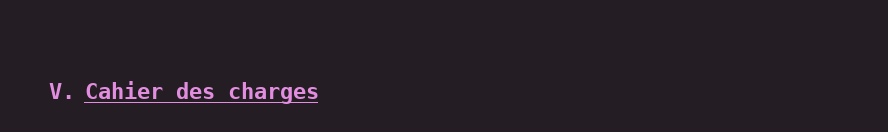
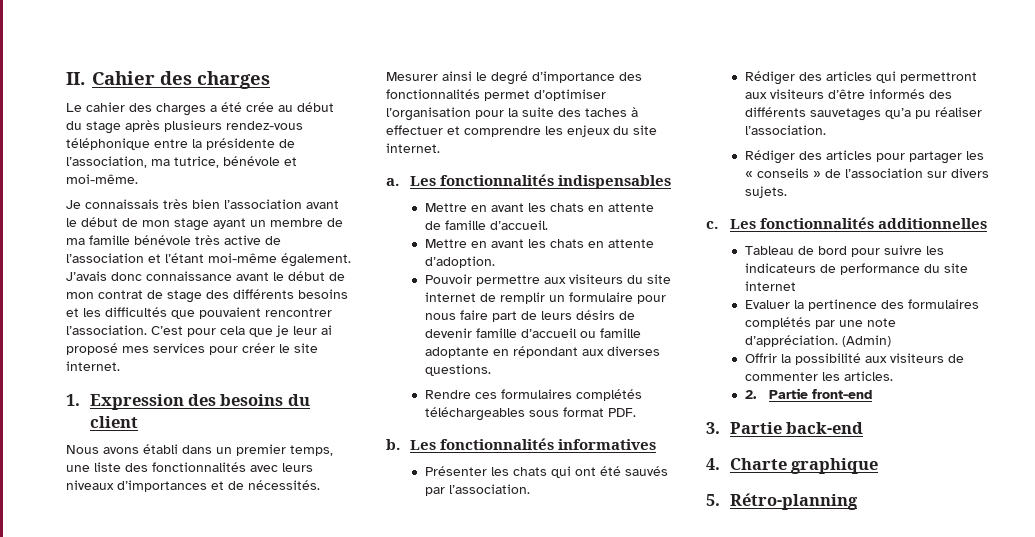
- V. Cahier des charges
+ II. Cahier des charges
+ Le cahier des charges a été crée au début du stage après plusieurs rendez-vous téléphonique entre la présidente de l’association, ma tutrice, bénévole et moi-même.
+ Je connaissais très bien l’association avant le début de mon stage ayant un membre de ma famille bénévole très active de l’association et l’étant moi-même également. J’avais donc connaissance avant le début de mon contrat de stage des différents besoins et les difficultés que pouvaient rencontrer l’association. C’est pour cela que je leur ai proposé mes services pour créer le site internet.
+ 1. Expression des besoins du client
+ Nous avons établi dans un premier temps, une liste des fonctionnalités avec leurs niveaux d’importances et de nécessités. Mesurer ainsi le degré d’importance des fonctionnalités permet d’optimiser l’organisation pour la suite des taches à effectuer et comprendre les enjeux du site internet.
+ a. Les fonctionnalités indispensables
+ Mettre en avant les chats en attente de famille d’accueil.
+ Mettre en avant les chats en attente d’adoption.
+ Pouvoir permettre aux visiteurs du site internet de remplir un formulaire pour nous faire part de leurs désirs de devenir famille d’accueil ou famille adoptante en répondant aux diverses questions.
+ Rendre ces formulaires complétés téléchargeables sous format PDF.
+ b. Les fonctionnalités informatives
+ Présenter les chats qui ont été sauvés par l’association.
+ Rédiger des articles qui permettront aux visiteurs d’être informés des différents sauvetages qu’a pu réaliser l’association.
+ Rédiger des articles pour partager les « conseils » de l’association sur divers sujets.
+ c. Les fonctionnalités additionnelles
+ Tableau de bord pour suivre les indicateurs de performance du site internet
+ Evaluer la pertinence des formulaires complétés par une note d’appréciation. (Admin)
+ Offrir la possibilité aux visiteurs de commenter les articles.
+ 2. Partie front-end
+ 3. Partie back-end
+ 4. Charte graphique
+ 5. Rétro-planning

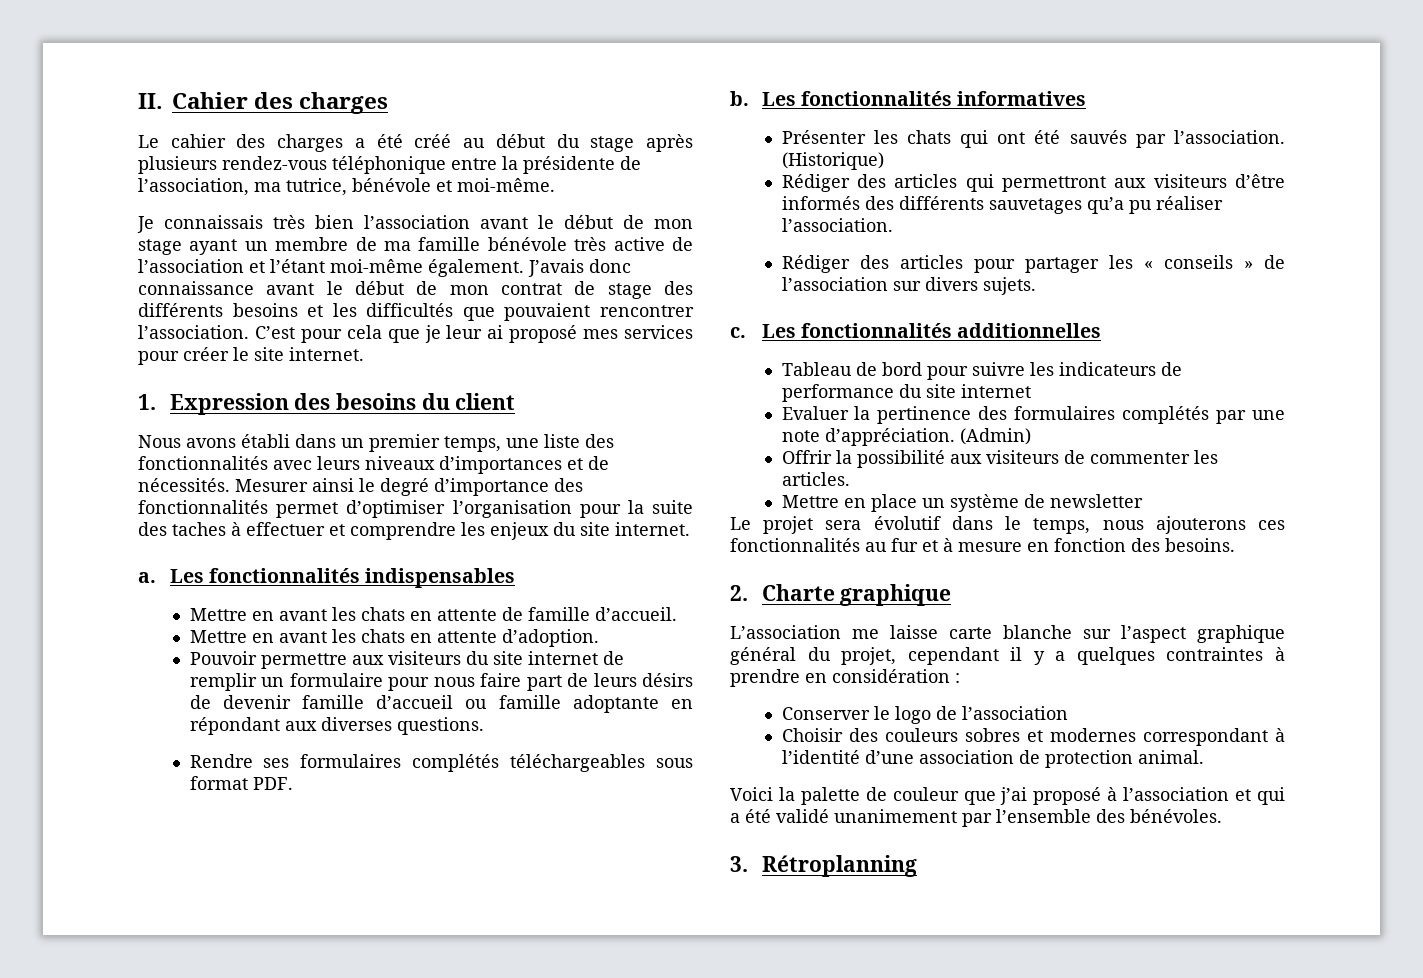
- Le cahier des charges a été crée au début du stage après plusieurs rendez-vous téléphonique entre la présidente de l’association, ma tutrice, bénévole et moi-même.
+ Le cahier des charges a été créé au début du stage après plusieurs rendez-vous téléphonique entre la présidente de l’association, ma tutrice, bénévole et moi-même.
- Rendre ces formulaires complétés téléchargeables sous format PDF.
+ Rendre ses formulaires complétés téléchargeables sous format PDF.
+ (Historique)
- 2. Partie front-end
- 3. Partie back-end
- 4. Charte graphique
- 5. Rétro-planning
+ Mettre en place un système de newsletter
+ Le projet sera évolutif dans le temps, nous ajouterons ces fonctionnalités au fur et à mesure en fonction des besoins.
+ 2. Charte graphique
+ L’association me laisse carte blanche sur l’aspect graphique général du projet, cependant il y a quelques contraintes à prendre en considération :
+ Conserver le logo de l’association
+ Choisir des couleurs sobres et modernes correspondant à l’identité d’une association de protection animal.
+ Voici la palette de couleur que j’ai proposé à l’association et qui a été validé unanimement par l’ensemble des bénévoles.
+ 3. Rétroplanning

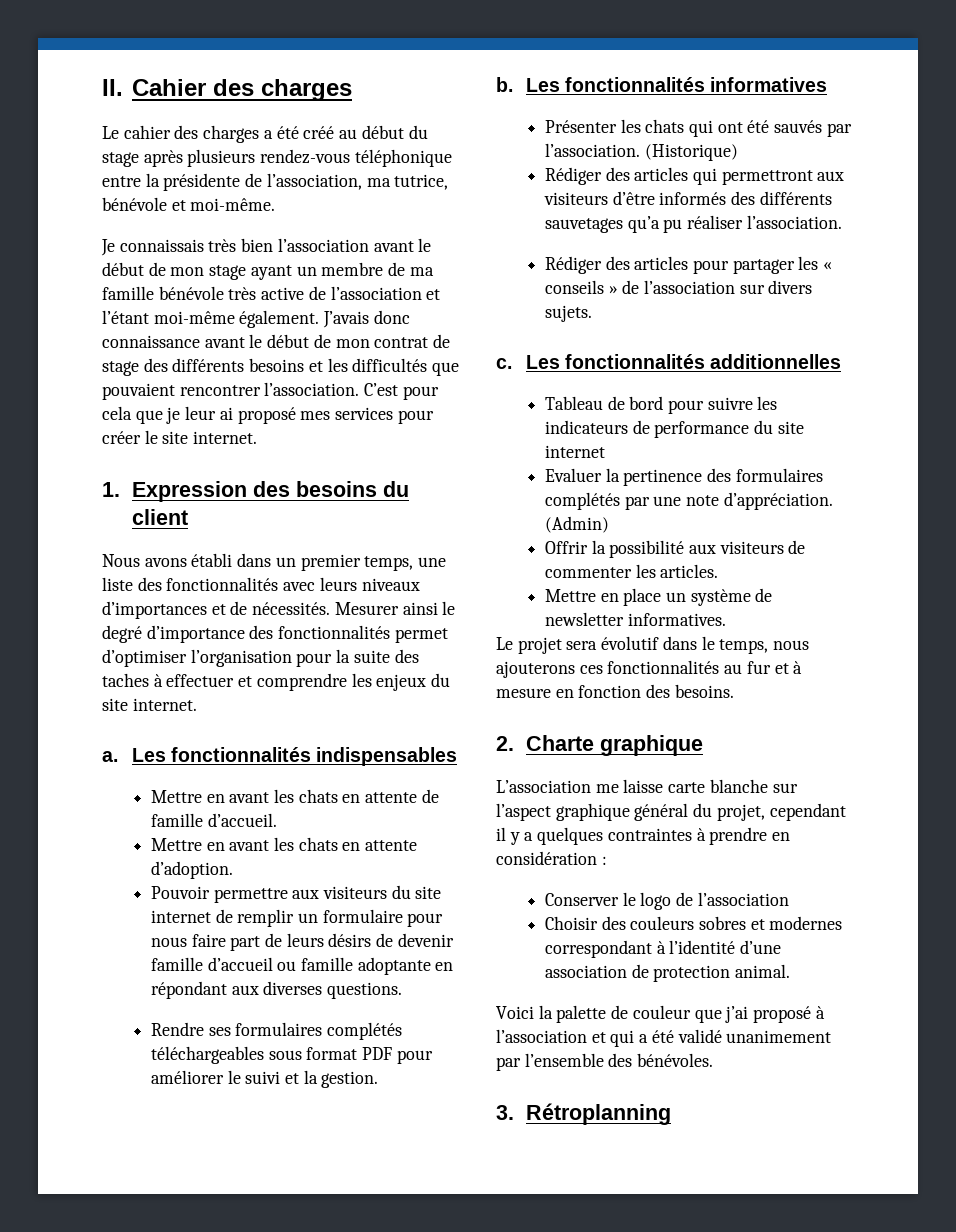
- Rendre ses formulaires complétés téléchargeables sous format PDF.
+ Rendre ses formulaires complétés téléchargeables sous format PDF pour améliorer le suivi et la gestion.
- Mettre en place un système de newsletter
+ Mettre en place un système de newsletter informatives.

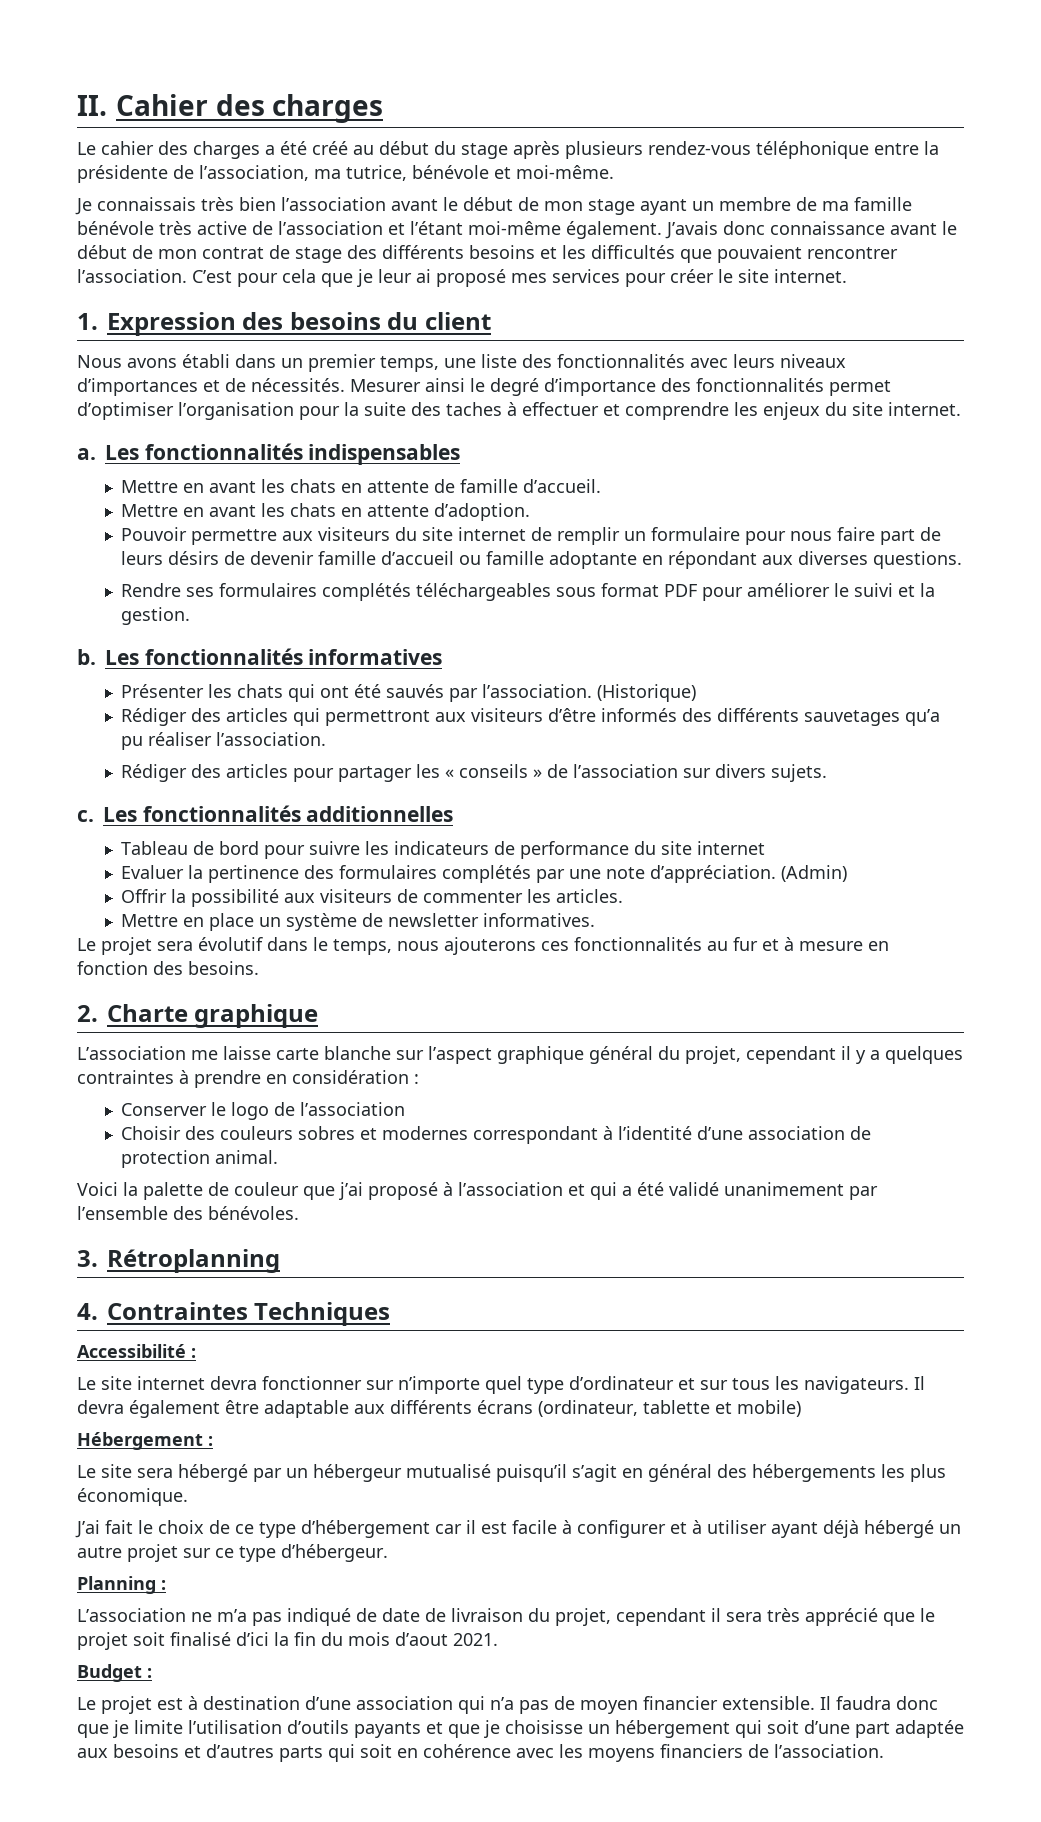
+ 4. Contraintes Techniques
+ Accessibilité :
+ Le site internet devra fonctionner sur n’importe quel type d’ordinateur et sur tous les navigateurs. Il devra également être adaptable aux différents écrans (ordinateur, tablette et mobile)
+ Hébergement :
+ Le site sera hébergé par un hébergeur mutualisé puisqu’il s’agit en général des hébergements les plus économique.
+ J’ai fait le choix de ce type d’hébergement car il est facile à configurer et à utiliser ayant déjà hébergé un autre projet sur ce type d’hébergeur.
+ Planning :
+ L’association ne m’a pas indiqué de date de livraison du projet, cependant il sera très apprécié que le projet soit finalisé d’ici la fin du mois d’aout 2021.
+ Budget :
+ Le projet est à destination d’une association qui n’a pas de moyen financier extensible. Il faudra donc que je limite l’utilisation d’outils payants et que je choisisse un hébergement qui soit d’une part adaptée aux besoins et d’autres parts qui soit en cohérence avec les moyens financiers de l’association.

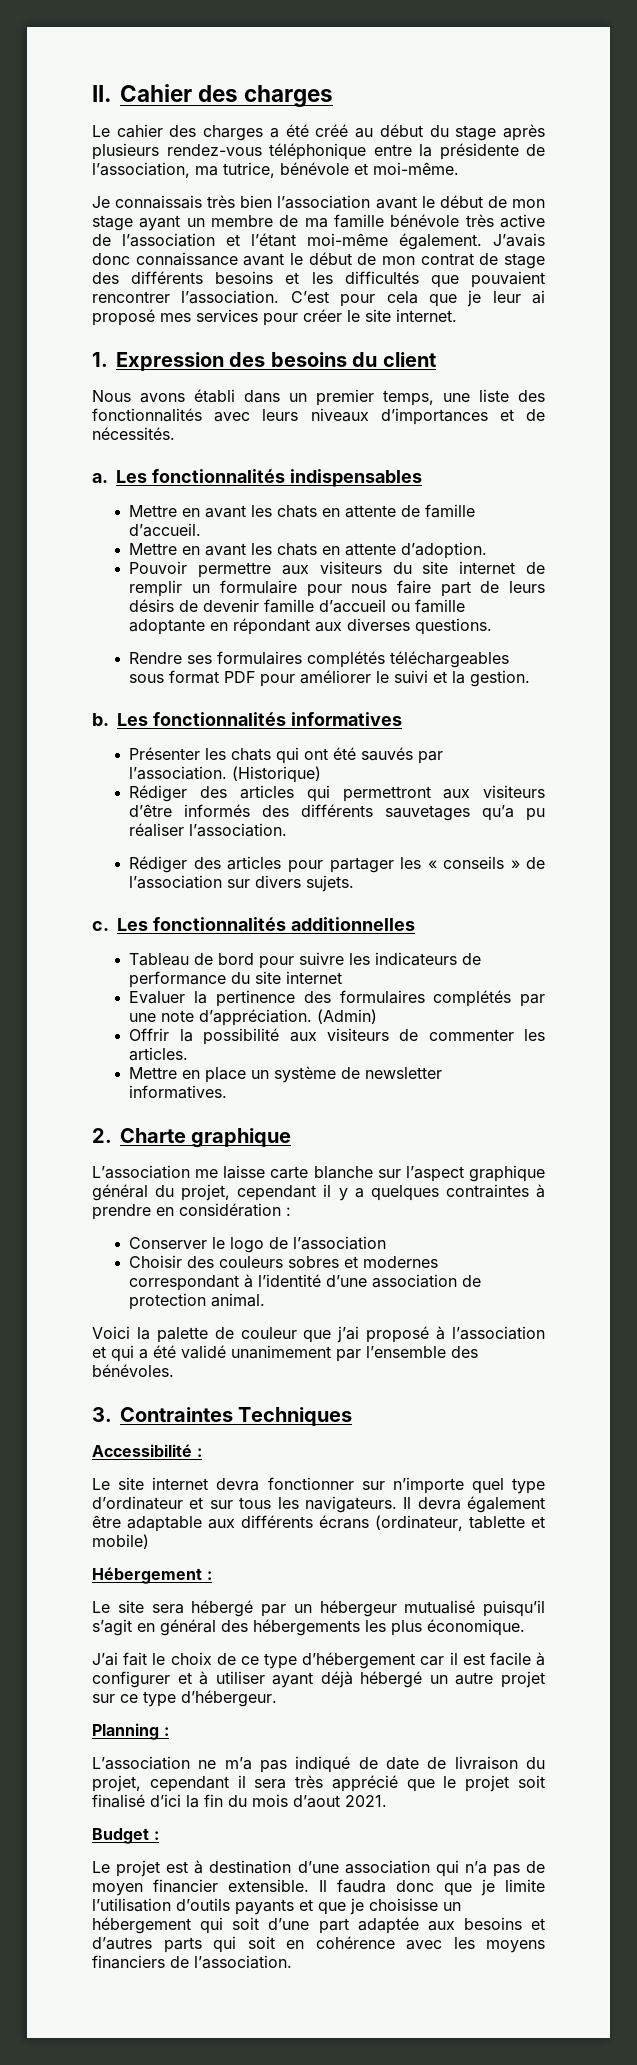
- Mesurer ainsi le degré d’importance des fonctionnalités permet d’optimiser l’organisation pour la suite des taches à effectuer et comprendre les enjeux du site internet.
- Le projet sera évolutif dans le temps, nous ajouterons ces fonctionnalités au fur et à mesure en fonction des besoins.
- 3. Rétroplanning
- 4. Contraintes Techniques
+ 3. Contraintes Techniques

